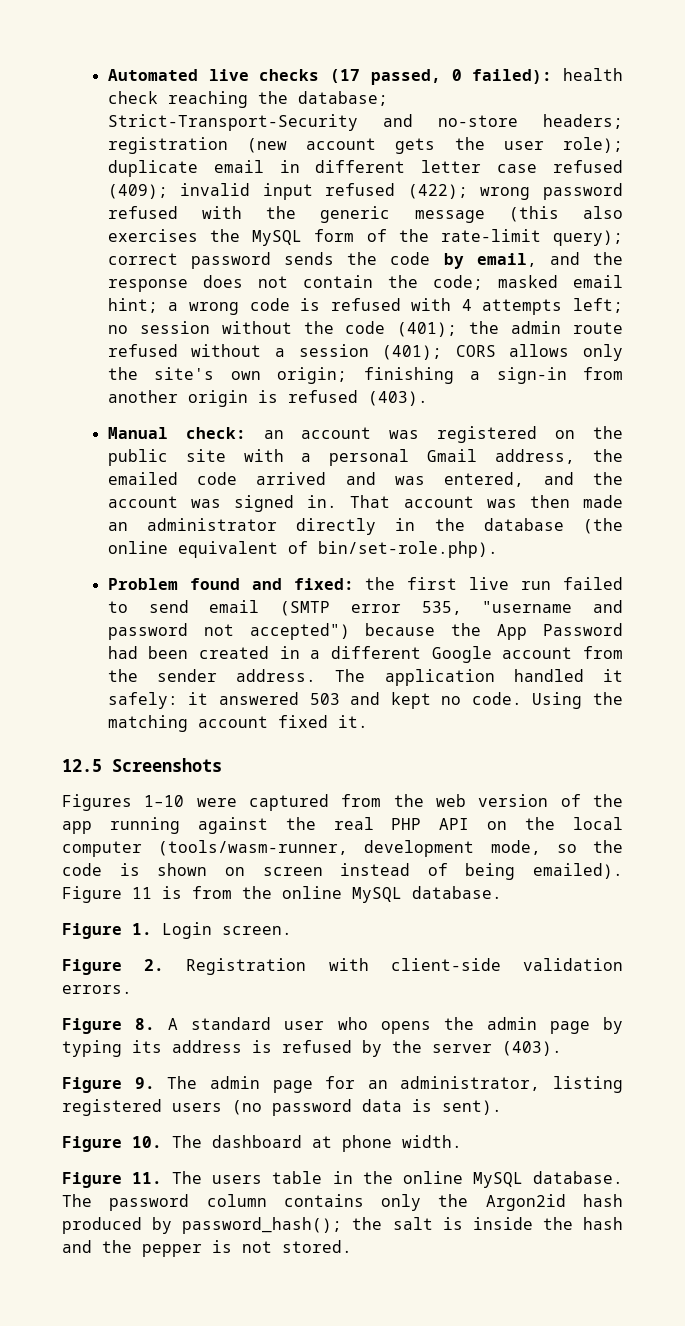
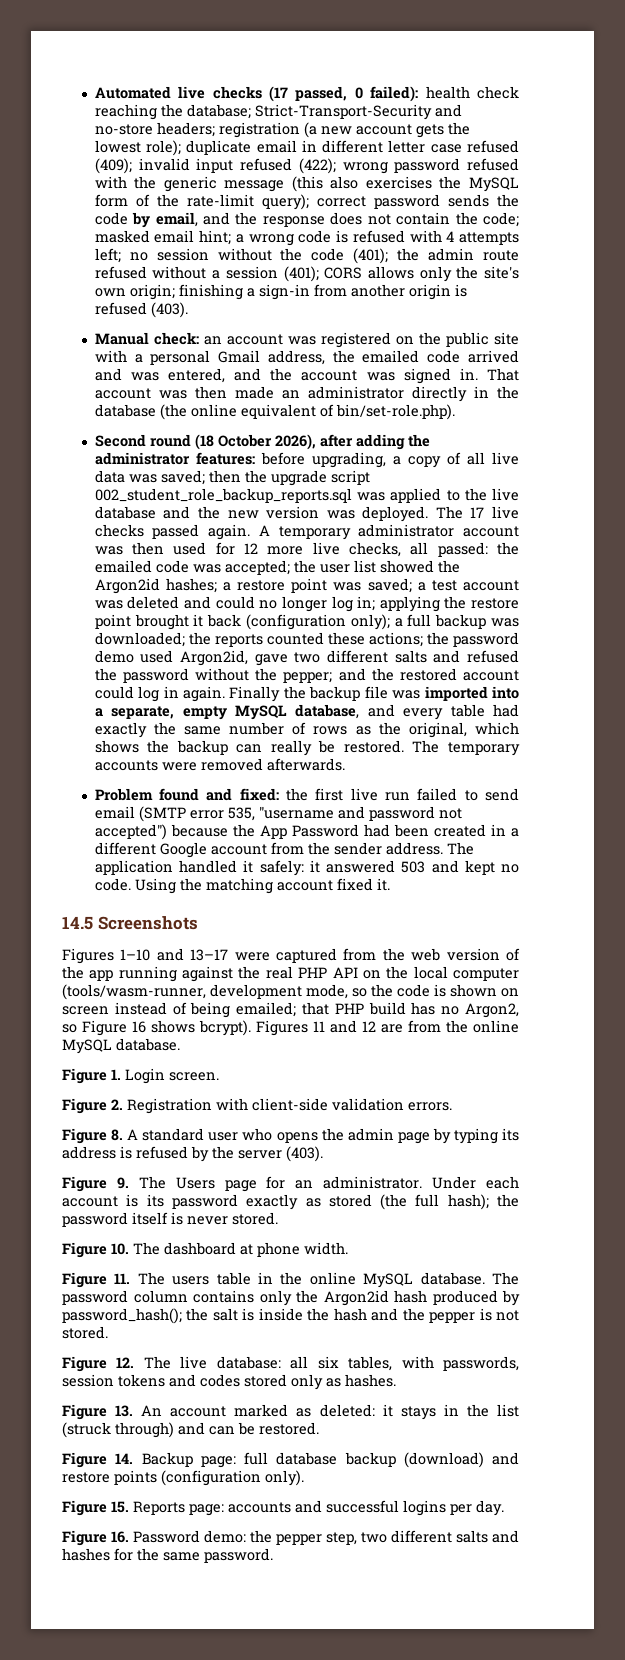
- registration (new account gets the user role);
+ registration (a new account gets the lowest role);
+ Second round (18 October 2026), after adding the administrator features: before upgrading, a copy of all live data was saved; then the upgrade script 002_student_role_backup_reports.sql was applied to the live database and the new version was deployed. The 17 live checks passed again. A temporary administrator account was then used for 12 more live checks, all passed: the emailed code was accepted; the user list showed the Argon2id hashes; a restore point was saved; a test account was deleted and could no longer log in; applying the restore point brought it back (configuration only); a full backup was downloaded; the reports counted these actions; the password demo used Argon2id, gave two different salts and refused the password without the pepper; and the restored account could log in again. Finally the backup file was imported into a separate, empty MySQL database, and every table had exactly the same number of rows as the original, which shows the backup can really be restored. The temporary accounts were removed afterwards.
- 12.5 Screenshots
+ 14.5 Screenshots
- Figures 1–10 were captured from the web version of the app running against the real PHP API on the local computer (tools/wasm-runner, development mode, so the code is shown on screen instead of being emailed). Figure 11 is from the online MySQL database.
+ Figures 1–10 and 13–17 were captured from the web version of the app running against the real PHP API on the local computer (tools/wasm-runner, development mode, so the code is shown on screen instead of being emailed; that PHP build has no Argon2, so Figure 16 shows bcrypt). Figures 11 and 12 are from the online MySQL database.
- Figure 9. The admin page for an administrator, listing registered users (no password data is sent).
+ Figure 9. The Users page for an administrator. Under each account is its password exactly as stored (the full hash); the password itself is never stored.
+ Figure 12. The live database: all six tables, with passwords, session tokens and codes stored only as hashes.
+ Figure 13. An account marked as deleted: it stays in the list (struck through) and can be restored.
+ Figure 14. Backup page: full database backup (download) and restore points (configuration only).
+ Figure 15. Reports page: accounts and successful logins per day.
+ Figure 16. Password demo: the pepper step, two different salts and hashes for the same password.

